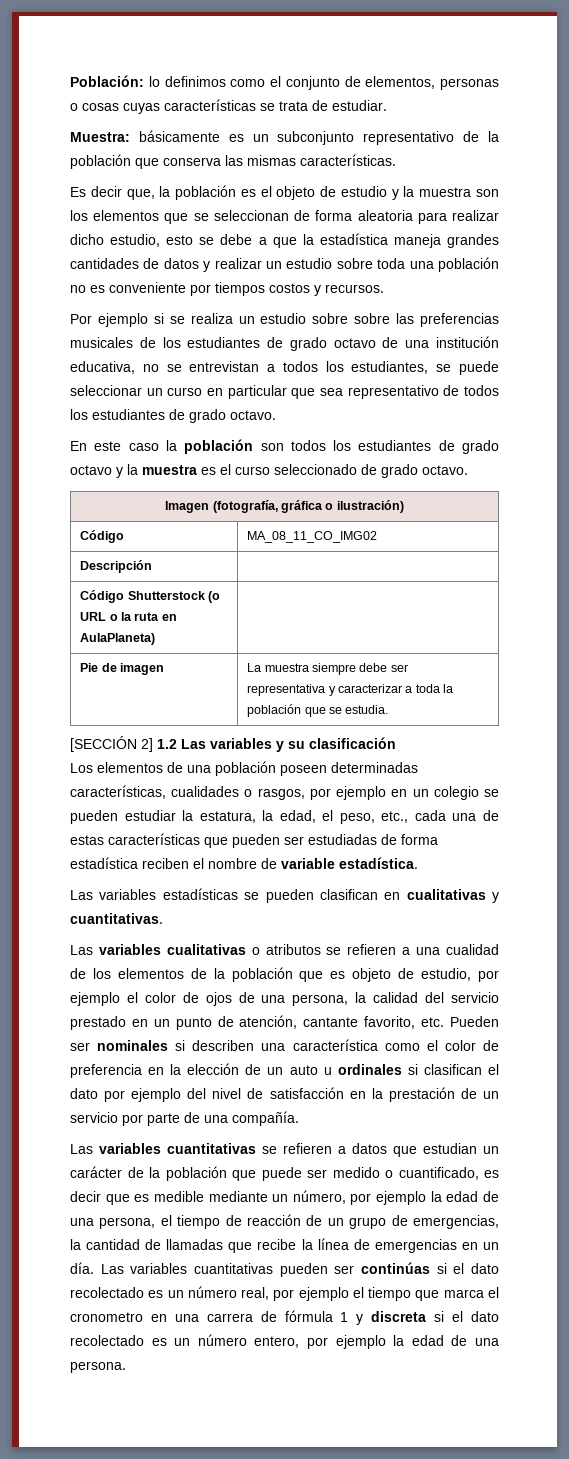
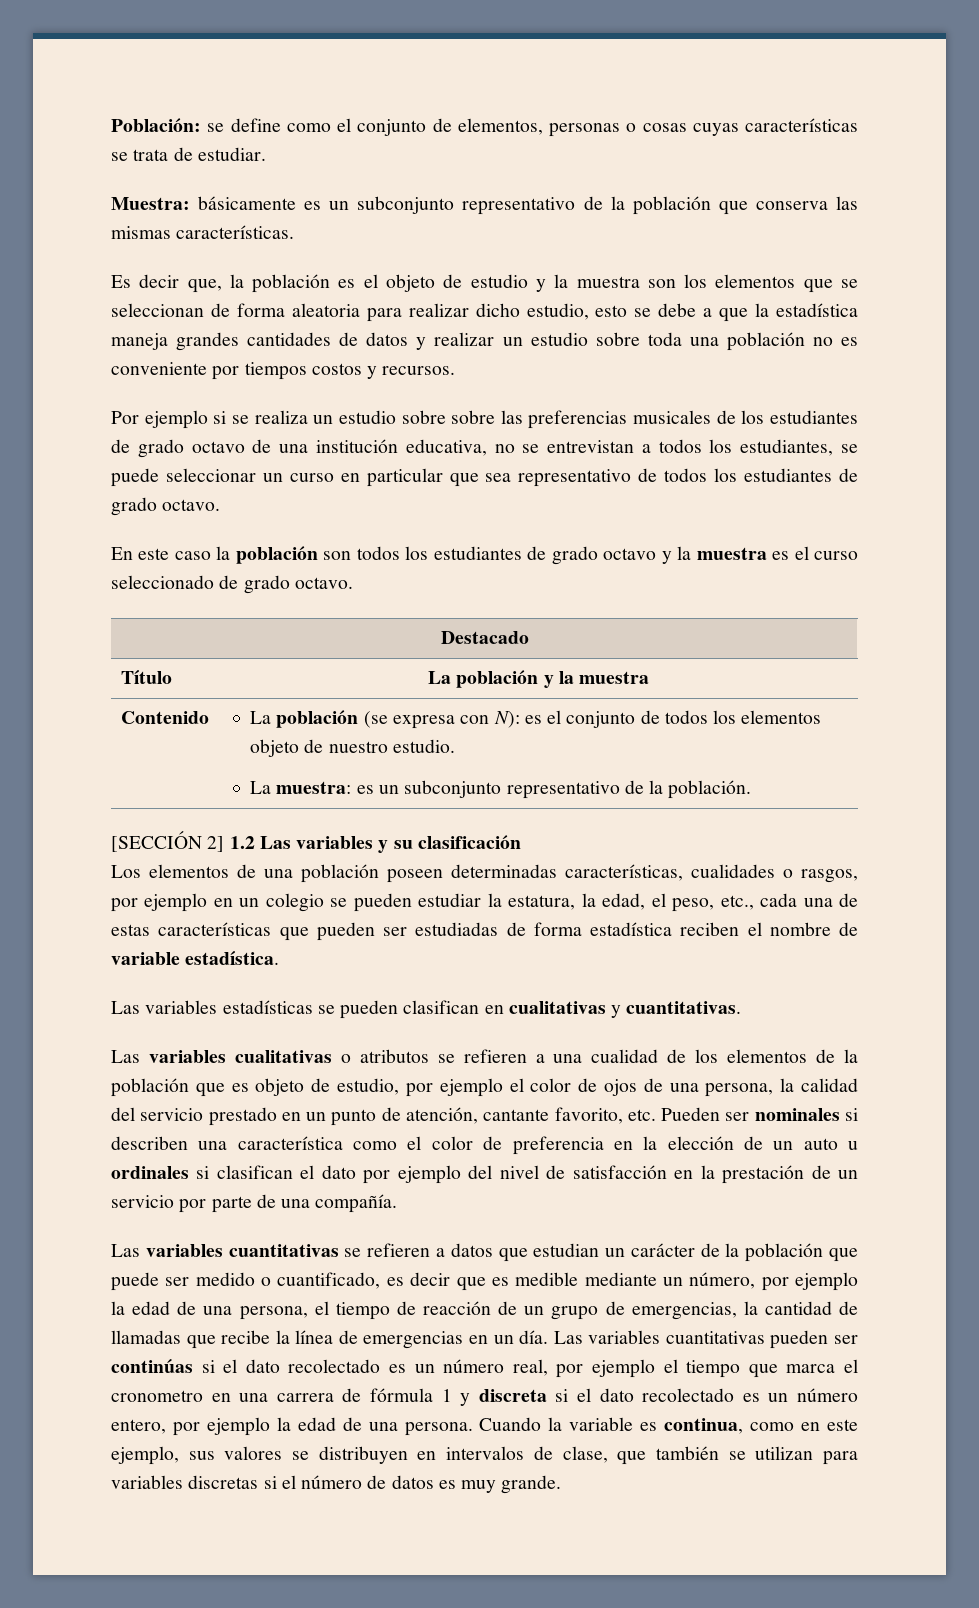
- Población: lo definimos como el conjunto de elementos, personas o cosas cuyas características se trata de estudiar.
+ Población: se define como el conjunto de elementos, personas o cosas cuyas características se trata de estudiar.
- Imagen (fotografía, gráfica o ilustración)
- Código | MA_08_11_CO_IMG02
- Descripción |
- Código Shutterstock (o URL o la ruta en AulaPlaneta) |
- Pie de imagen | La muestra siempre debe ser representativa y caracterizar a toda la población que se estudia.
+ Destacado
+ Título | La población y la muestra
+ Contenido | La población (se expresa con N): es el conjunto de todos los elementos objeto de nuestro estudio.
+ La muestra: es un subconjunto representativo de la población.
+ Cuando la variable es continua, como en este ejemplo, sus valores se distribuyen en intervalos de clase, que también se utilizan para variables discretas si el número de datos es muy grande.

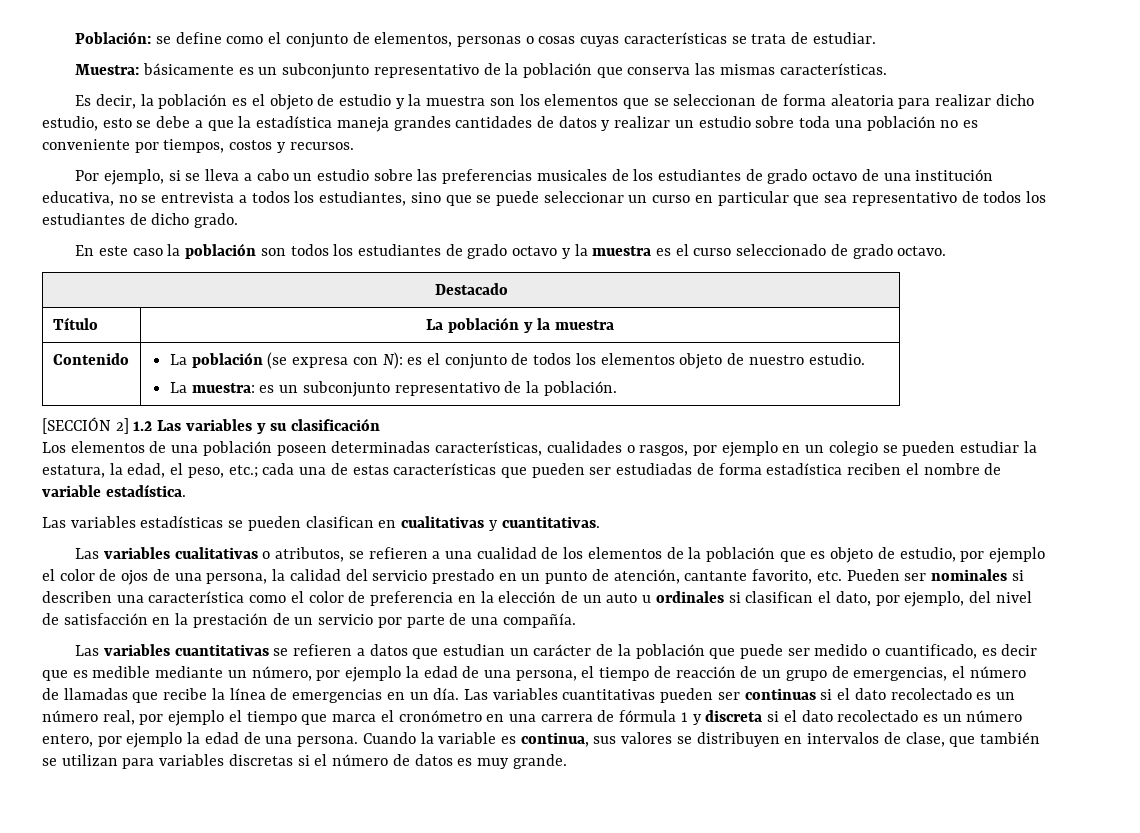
- Es decir que, la población es el objeto de estudio y la muestra son los elementos que se seleccionan de forma aleatoria para realizar dicho estudio, esto se debe a que la estadística maneja grandes cantidades de datos y realizar un estudio sobre toda una población no es conveniente por tiempos costos y recursos.
+ Es decir, la población es el objeto de estudio y la muestra son los elementos que se seleccionan de forma aleatoria para realizar dicho estudio, esto se debe a que la estadística maneja grandes cantidades de datos y realizar un estudio sobre toda una población no es conveniente por tiempos, costos y recursos.
- Por ejemplo si se realiza un estudio sobre sobre las preferencias musicales de los estudiantes de grado octavo de una institución educativa, no se entrevistan a todos los estudiantes, se puede seleccionar un curso en particular que sea representativo de todos los estudiantes de grado octavo.
+ Por ejemplo, si se lleva a cabo un estudio sobre las preferencias musicales de los estudiantes de grado octavo de una institución educativa, no se entrevista a todos los estudiantes, sino que se puede seleccionar un curso en particular que sea representativo de todos los estudiantes de dicho grado.
- Los elementos de una población poseen determinadas características, cualidades o rasgos, por ejemplo en un colegio se pueden estudiar la estatura, la edad, el peso, etc., cada una de estas características que pueden ser estudiadas de forma estadística reciben el nombre de variable estadística.
+ Los elementos de una población poseen determinadas características, cualidades o rasgos, por ejemplo en un colegio se pueden estudiar la estatura, la edad, el peso, etc.; cada una de estas características que pueden ser estudiadas de forma estadística reciben el nombre de variable estadística.
- Las variables cualitativas o atributos se refieren a una cualidad de los elementos de la población que es objeto de estudio, por ejemplo el color de ojos de una persona, la calidad del servicio prestado en un punto de atención, cantante favorito, etc. Pueden ser nominales si describen una característica como el color de preferencia en la elección de un auto u ordinales si clasifican el dato por ejemplo del nivel de satisfacción en la prestación de un servicio por parte de una compañía.
+ Las variables cualitativas o atributos, se refieren a una cualidad de los elementos de la población que es objeto de estudio, por ejemplo el color de ojos de una persona, la calidad del servicio prestado en un punto de atención, cantante favorito, etc. Pueden ser nominales si describen una característica como el color de preferencia en la elección de un auto u ordinales si clasifican el dato, por ejemplo, del nivel de satisfacción en la prestación de un servicio por parte de una compañía.
- Las variables cuantitativas se refieren a datos que estudian un carácter de la población que puede ser medido o cuantificado, es decir que es medible mediante un número, por ejemplo la edad de una persona, el tiempo de reacción de un grupo de emergencias, la cantidad de llamadas que recibe la línea de emergencias en un día.
+ Las variables cuantitativas se refieren a datos que estudian un carácter de la población que puede ser medido o cuantificado, es decir que es medible mediante un número, por ejemplo la edad de una persona, el tiempo de reacción de un grupo de emergencias, el número de llamadas que recibe la línea de emergencias en un día.
- Las variables cuantitativas pueden ser continúas si el dato recolectado es un número real, por ejemplo el tiempo que marca el cronometro en una carrera de fórmula 1 y discreta si el dato recolectado es un número entero, por ejemplo la edad de una persona.
+ Las variables cuantitativas pueden ser continuas si el dato recolectado es un número real, por ejemplo el tiempo que marca el cronómetro en una carrera de fórmula 1 y discreta si el dato recolectado es un número entero, por ejemplo la edad de una persona.
- Cuando la variable es continua, como en este ejemplo, sus valores se distribuyen en intervalos de clase, que también se utilizan para variables discretas si el número de datos es muy grande.
+ Cuando la variable es continua, sus valores se distribuyen en intervalos de clase, que también se utilizan para variables discretas si el número de datos es muy grande.

